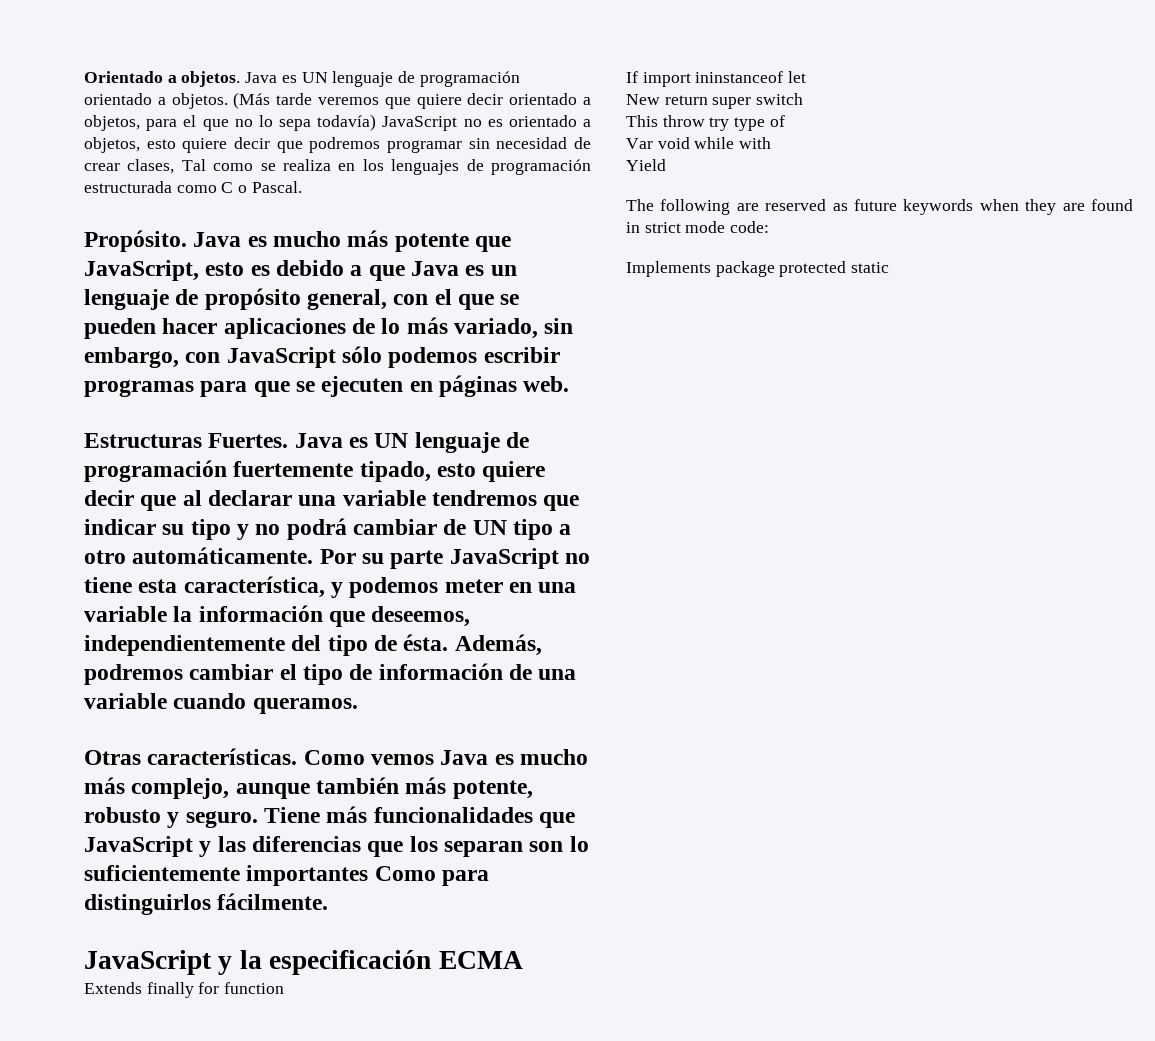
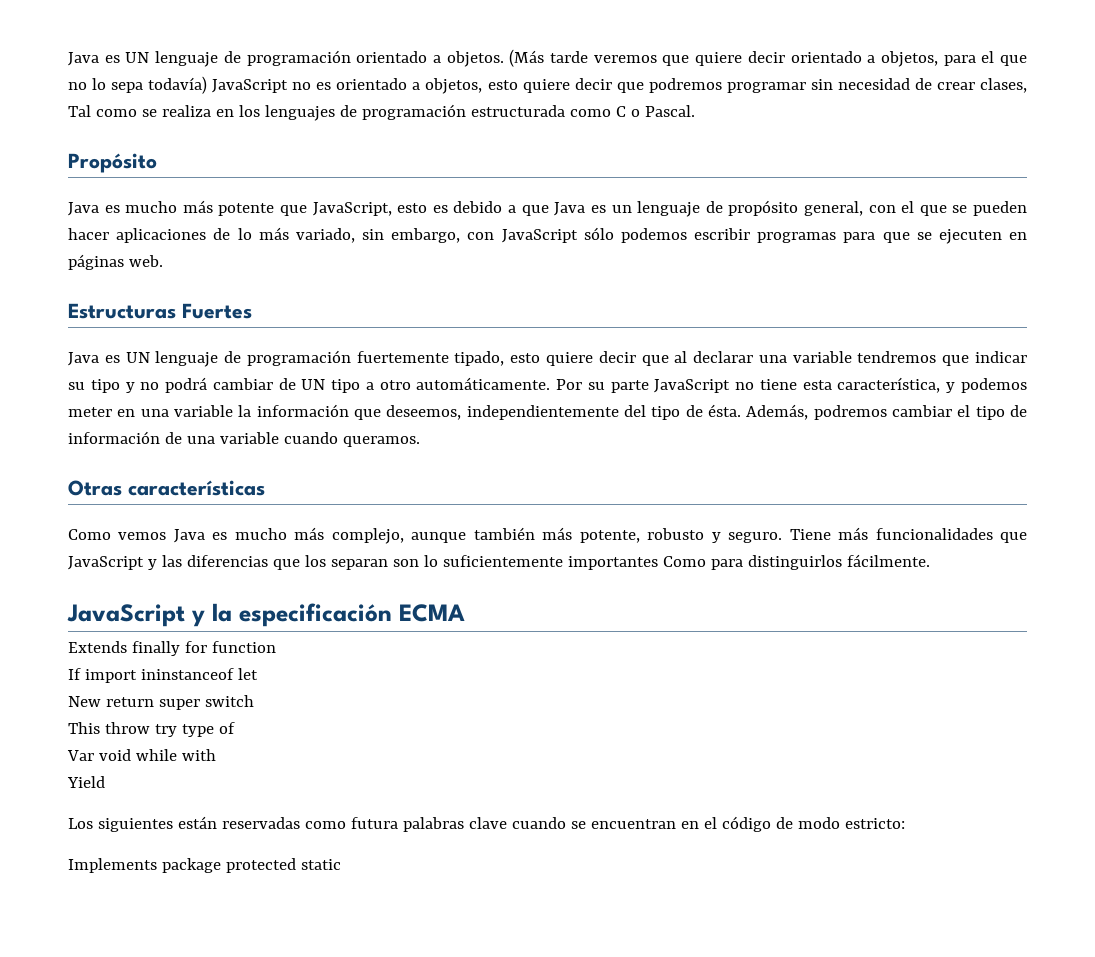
- Orientado a objetos.
- Propósito. Java es mucho más potente que JavaScript, esto es debido a que Java es un lenguaje de propósito general, con el que se pueden hacer aplicaciones de lo más variado, sin embargo, con JavaScript sólo podemos escribir programas para que se ejecuten en páginas web.
+ Propósito
+ Java es mucho más potente que JavaScript, esto es debido a que Java es un lenguaje de propósito general, con el que se pueden hacer aplicaciones de lo más variado, sin embargo, con JavaScript sólo podemos escribir programas para que se ejecuten en páginas web.
- Estructuras Fuertes. Java es UN lenguaje de programación fuertemente tipado, esto quiere decir que al declarar una variable tendremos que indicar su tipo y no podrá cambiar de UN tipo a otro automáticamente.
+ Estructuras Fuertes
+ Java es UN lenguaje de programación fuertemente tipado, esto quiere decir que al declarar una variable tendremos que indicar su tipo y no podrá cambiar de UN tipo a otro automáticamente.
- Otras características. Como vemos Java es mucho más complejo, aunque también más potente, robusto y seguro.
+ Otras características
+ Como vemos Java es mucho más complejo, aunque también más potente, robusto y seguro.
- The following are reserved as future keywords when they are found in strict mode code:
+ Los siguientes están reservadas como futura palabras clave cuando se encuentran en el código de modo estricto:

